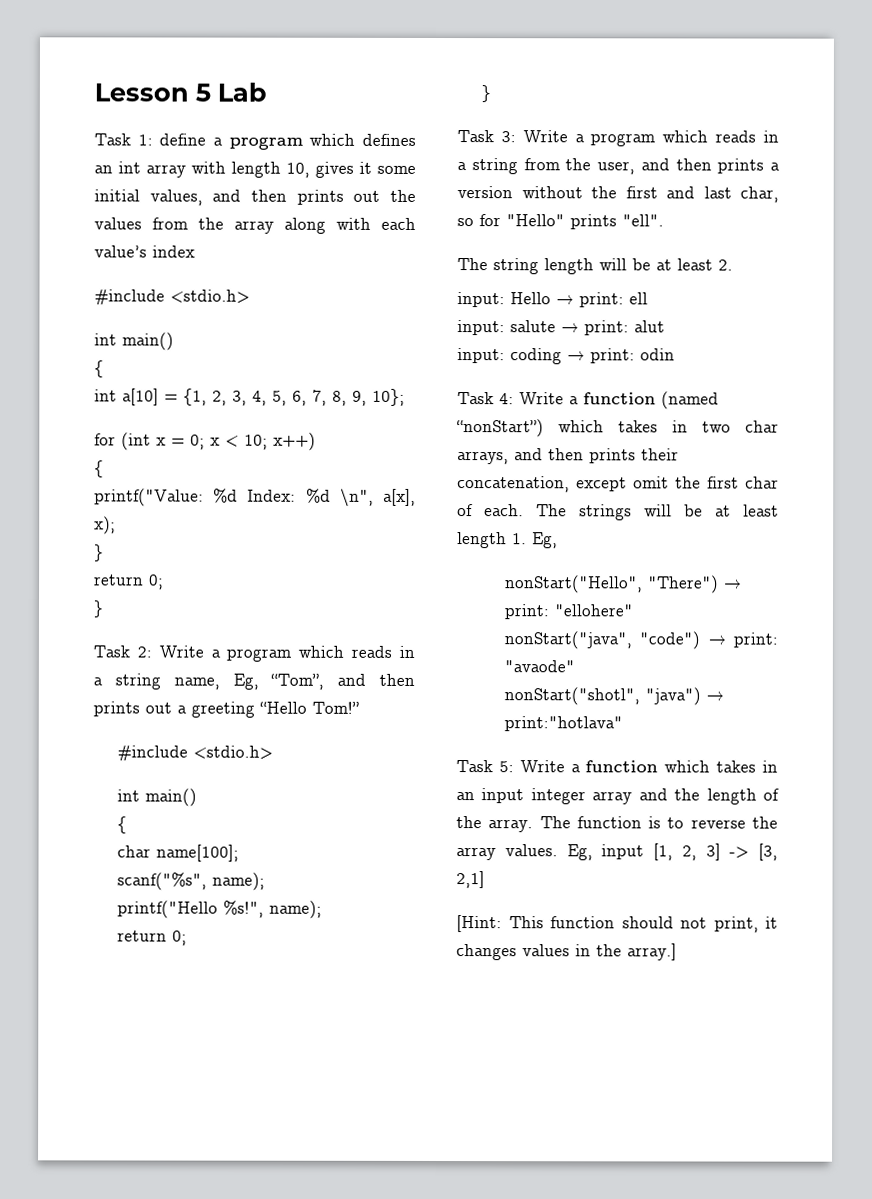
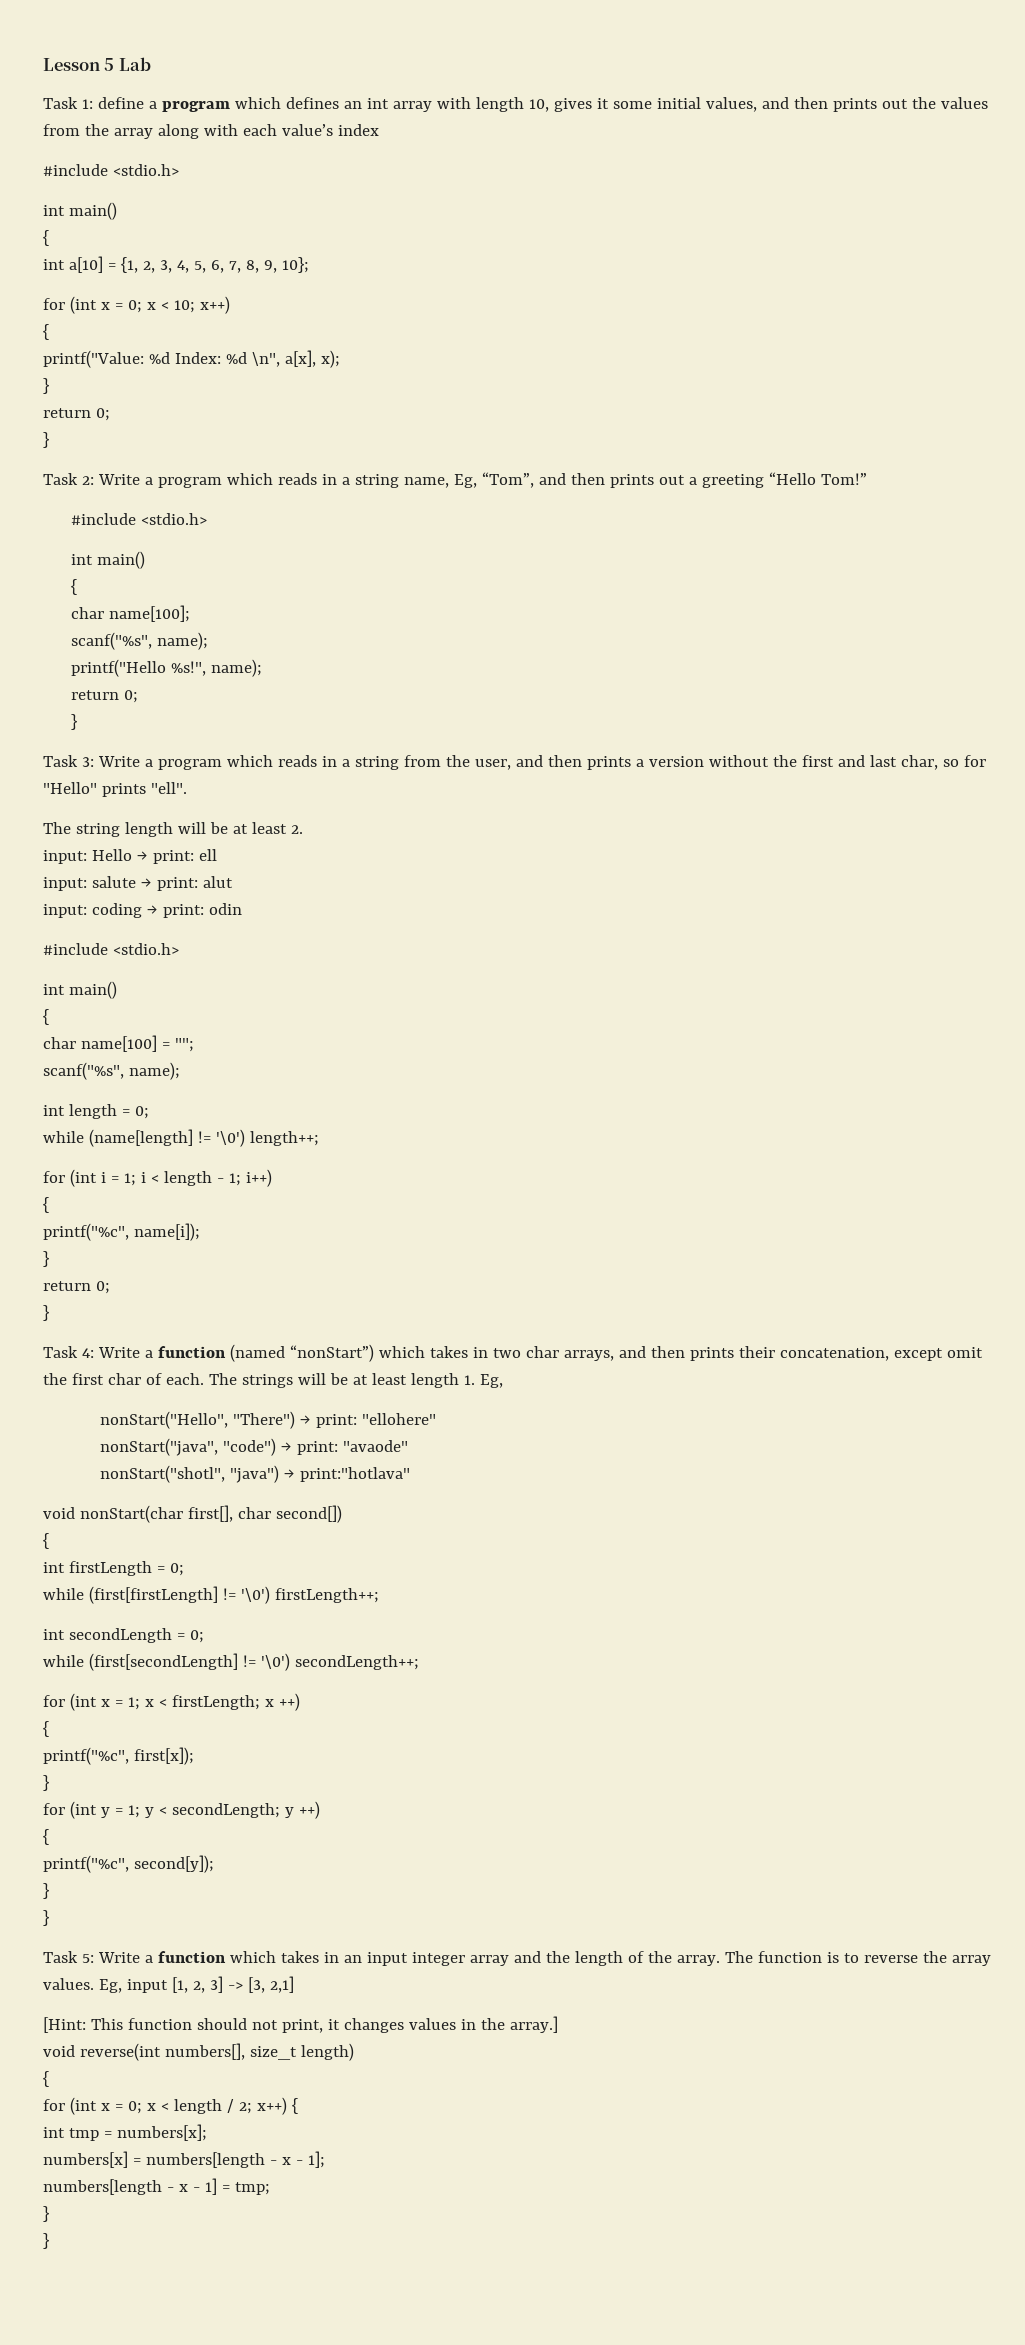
  input: coding → print: odin
+ #include <stdio.h>
+ int main()
+ {
+ char name[100] = "";
+ scanf("%s", name);
+ int length = 0;
+ while (name[length] != '\0') length++;
+ for (int i = 1; i < length - 1; i++)
+ {
+ printf("%c", name[i]);
+ }
+ return 0;
+ }
+ void nonStart(char first[], char second[])
+ {
+ int firstLength = 0;
+ while (first[firstLength] != '\0') firstLength++;
+ int secondLength = 0;
+ while (first[secondLength] != '\0') secondLength++;
+ for (int x = 1; x < firstLength; x ++)
+ {
+ printf("%c", first[x]);
+ }
+ for (int y = 1; y < secondLength; y ++)
+ {
+ printf("%c", second[y]);
+ }
+ }
+ void reverse(int numbers[], size_t length)
+ {
+ for (int x = 0; x < length / 2; x++) {
+ int tmp = numbers[x];
+ numbers[x] = numbers[length - x - 1];
+ numbers[length - x - 1] = tmp;
+ }
+ }

